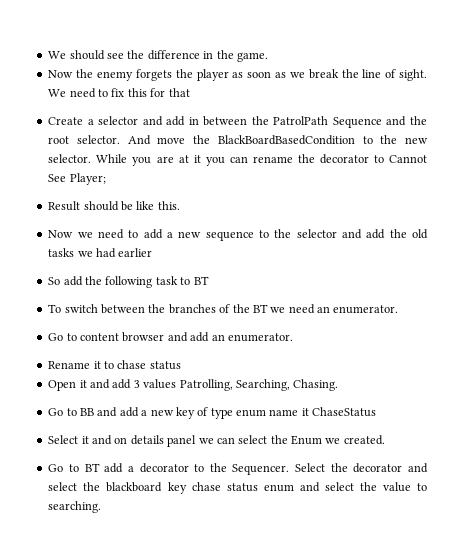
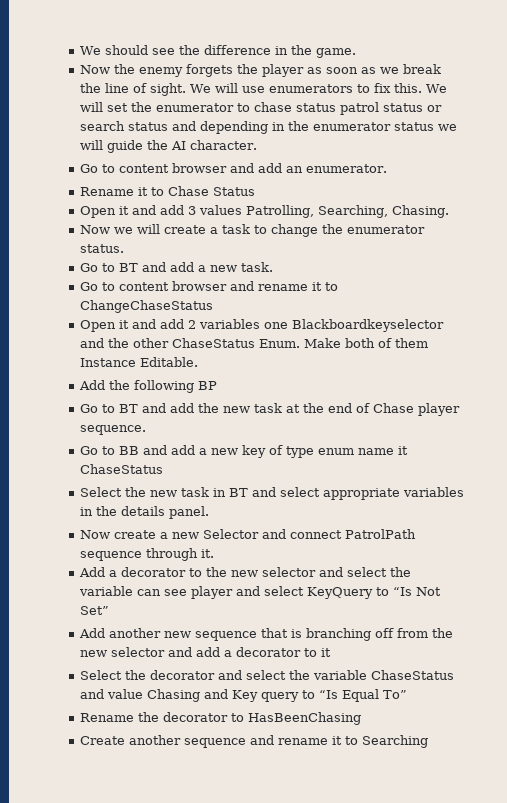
- We need to fix this for that
- Create a selector and add in between the PatrolPath Sequence and the root selector. And move the BlackBoardBasedCondition to the new selector. While you are at it you can rename the decorator to Cannot See Player;
- Result should be like this.
- Now we need to add a new sequence to the selector and add the old tasks we had earlier
- So add the following task to BT
- To switch between the branches of the BT we need an enumerator.
+ We will use enumerators to fix this. We will set the enumerator to chase status patrol status or search status and depending in the enumerator status we will guide the AI character.
- Rename it to chase status
+ Rename it to Chase Status
+ Now we will create a task to change the enumerator status.
+ Go to BT and add a new task.
+ Go to content browser and rename it to ChangeChaseStatus
+ Open it and add 2 variables one Blackboardkeyselector and the other ChaseStatus Enum. Make both of them Instance Editable.
+ Add the following BP
+ Go to BT and add the new task at the end of Chase player sequence.
- Select it and on details panel we can select the Enum we created.
- Go to BT add a decorator to the Sequencer. Select the decorator and select the blackboard key chase status enum and select the value to searching.
+ Select the new task in BT and select appropriate variables in the details panel.
+ Now create a new Selector and connect PatrolPath sequence through it.
+ Add a decorator to the new selector and select the variable can see player and select KeyQuery to “Is Not Set”
+ Add another new sequence that is branching off from the new selector and add a decorator to it
+ Select the decorator and select the variable ChaseStatus and value Chasing and Key query to “Is Equal To”
+ Rename the decorator to HasBeenChasing
+ Create another sequence and rename it to Searching

